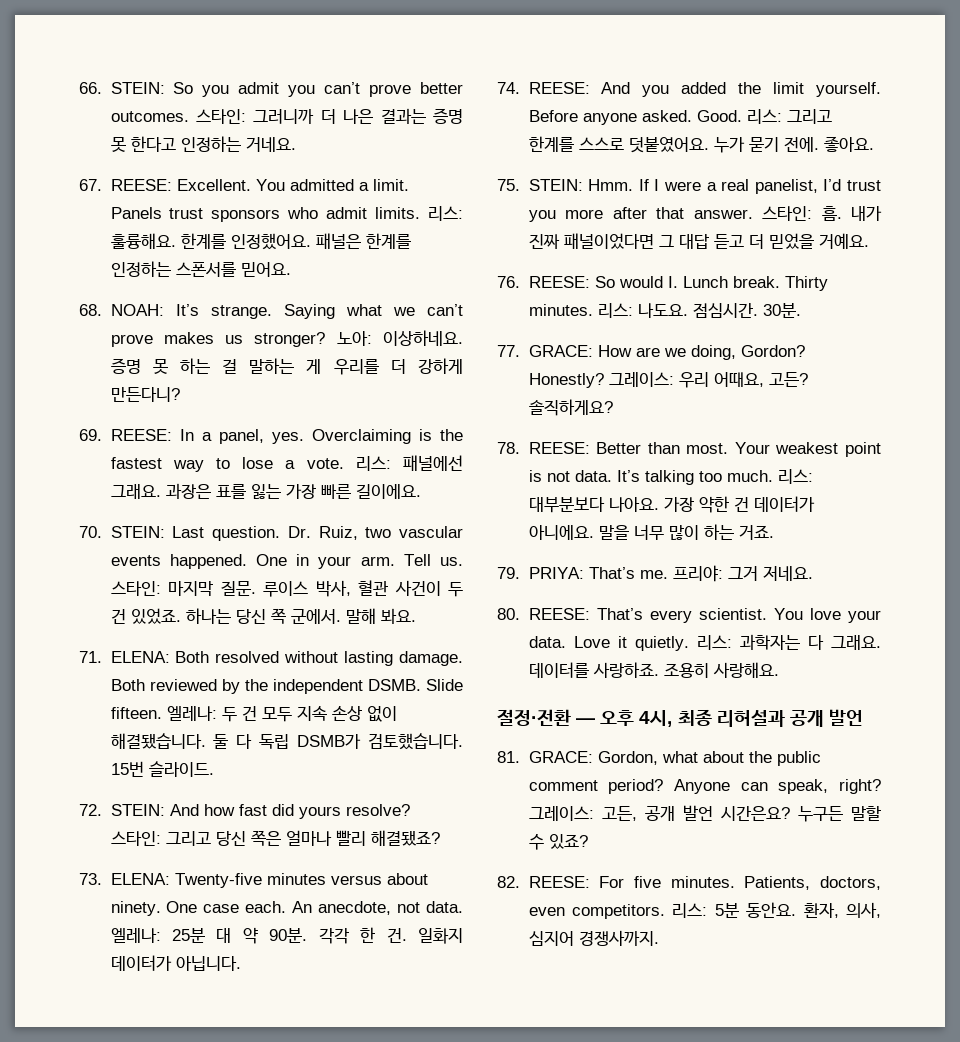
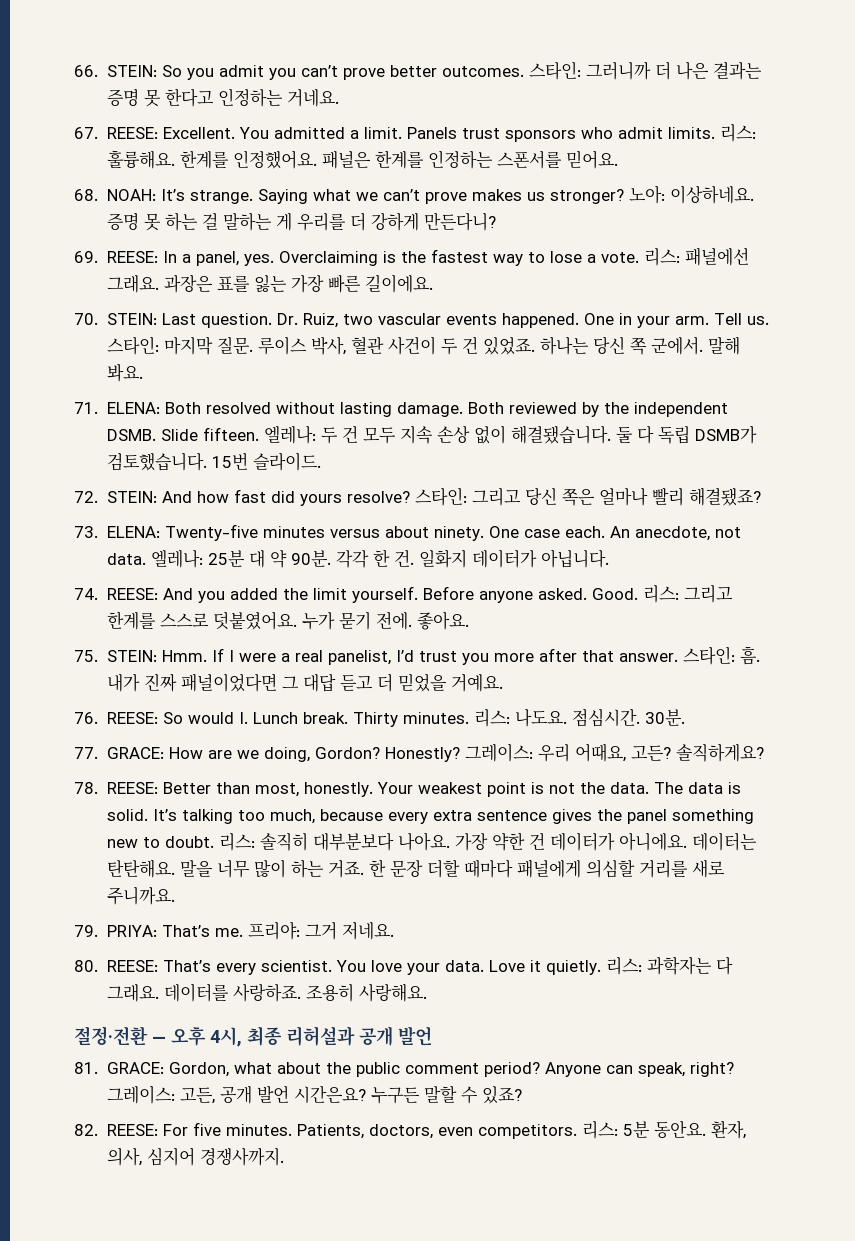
- 78. REESE: Better than most.
+ 78. REESE: Better than most, honestly.
- Your weakest point is not data. It’s talking too much. 리스: 대부분보다 나아요.
+ Your weakest point is not the data. The data is solid. It’s talking too much, because every extra sentence gives the panel something new to doubt. 리스: 솔직히 대부분보다 나아요.
+ 데이터는 탄탄해요.
+ 한 문장 더할 때마다 패널에게 의심할 거리를 새로 주니까요.

